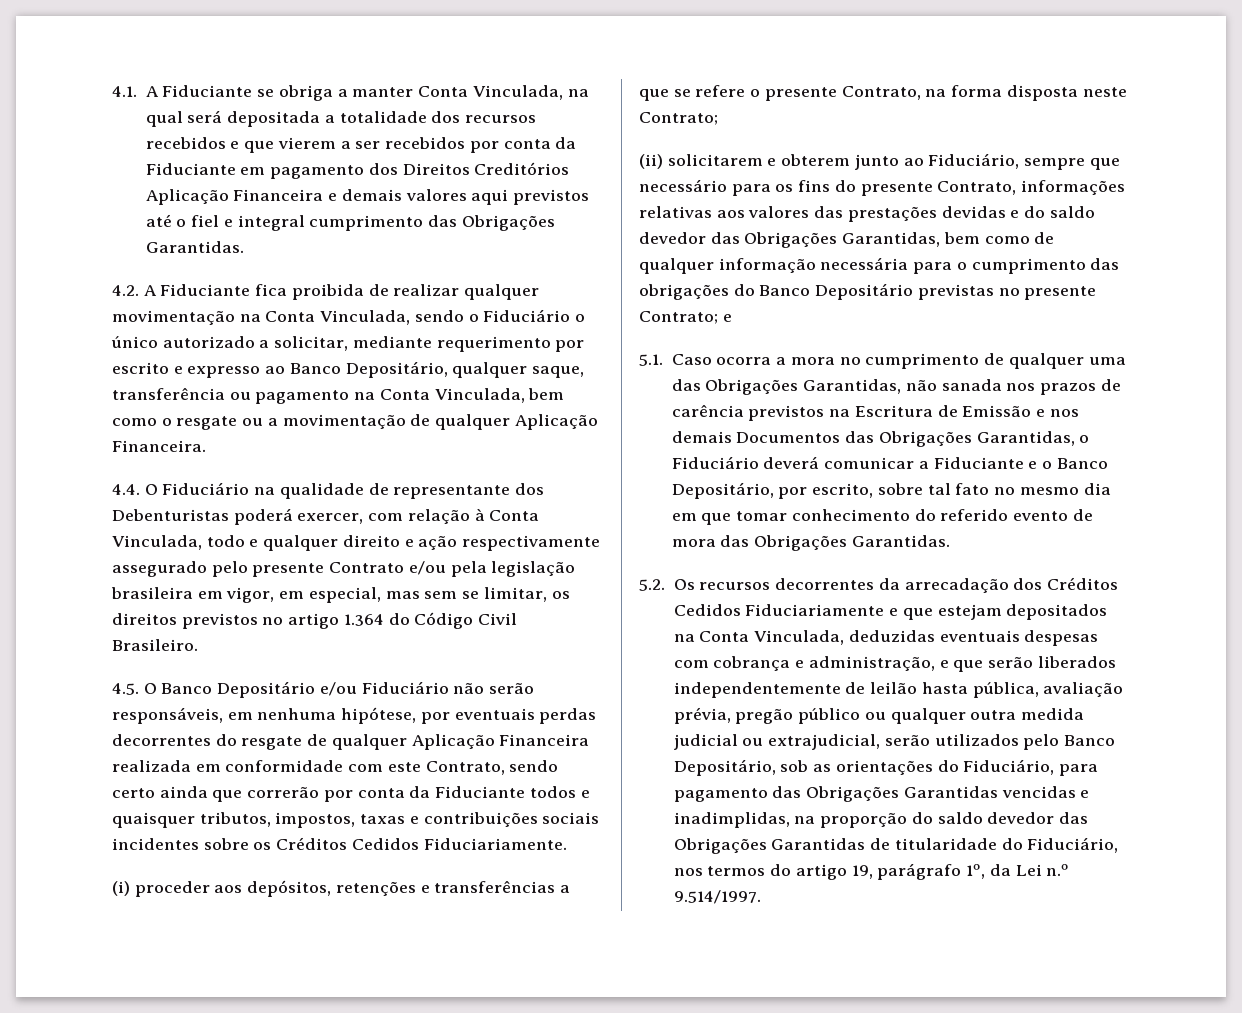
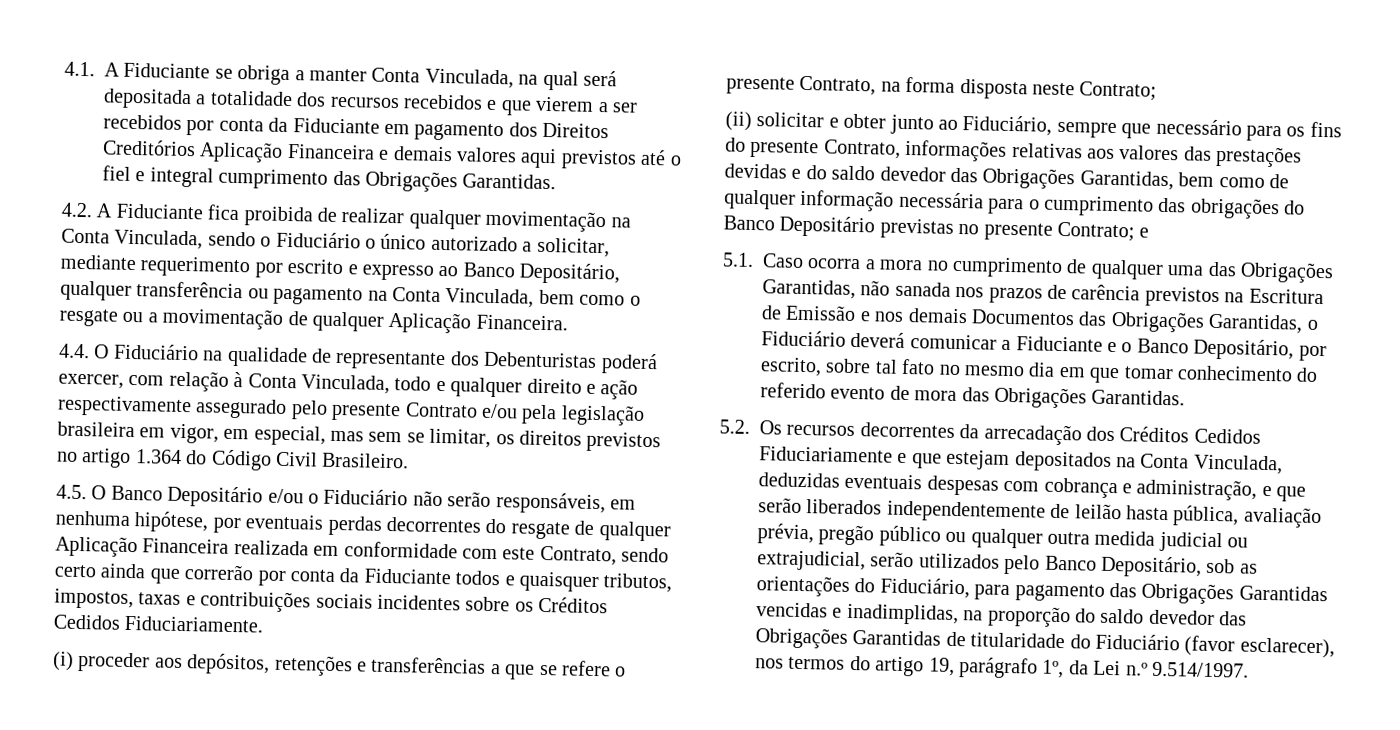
- 4.2. A Fiduciante fica proibida de realizar qualquer movimentação na Conta Vinculada, sendo o Fiduciário o único autorizado a solicitar, mediante requerimento por escrito e expresso ao Banco Depositário, qualquer saque, transferência ou pagamento na Conta Vinculada, bem como o resgate ou a movimentação de qualquer Aplicação Financeira.
+ 4.2. A Fiduciante fica proibida de realizar qualquer movimentação na Conta Vinculada, sendo o Fiduciário o único autorizado a solicitar, mediante requerimento por escrito e expresso ao Banco Depositário, qualquer transferência ou pagamento na Conta Vinculada, bem como o resgate ou a movimentação de qualquer Aplicação Financeira.
- 4.5. O Banco Depositário e/ou Fiduciário não serão responsáveis, em nenhuma hipótese, por eventuais perdas decorrentes do resgate de qualquer Aplicação Financeira realizada em conformidade com este Contrato, sendo certo ainda que correrão por conta da Fiduciante todos e quaisquer tributos, impostos, taxas e contribuições sociais incidentes sobre os Créditos Cedidos Fiduciariamente.
+ 4.5. O Banco Depositário e/ou o Fiduciário não serão responsáveis, em nenhuma hipótese, por eventuais perdas decorrentes do resgate de qualquer Aplicação Financeira realizada em conformidade com este Contrato, sendo certo ainda que correrão por conta da Fiduciante todos e quaisquer tributos, impostos, taxas e contribuições sociais incidentes sobre os Créditos Cedidos Fiduciariamente.
- (ii) solicitarem e obterem junto ao Fiduciário, sempre que necessário para os fins do presente Contrato, informações relativas aos valores das prestações devidas e do saldo devedor das Obrigações Garantidas, bem como de qualquer informação necessária para o cumprimento das obrigações do Banco Depositário previstas no presente Contrato; e
+ (ii) solicitar e obter junto ao Fiduciário, sempre que necessário para os fins do presente Contrato, informações relativas aos valores das prestações devidas e do saldo devedor das Obrigações Garantidas, bem como de qualquer informação necessária para o cumprimento das obrigações do Banco Depositário previstas no presente Contrato; e
- 5.2. Os recursos decorrentes da arrecadação dos Créditos Cedidos Fiduciariamente e que estejam depositados na Conta Vinculada, deduzidas eventuais despesas com cobrança e administração, e que serão liberados independentemente de leilão hasta pública, avaliação prévia, pregão público ou qualquer outra medida judicial ou extrajudicial, serão utilizados pelo Banco Depositário, sob as orientações do Fiduciário, para pagamento das Obrigações Garantidas vencidas e inadimplidas, na proporção do saldo devedor das Obrigações Garantidas de titularidade do Fiduciário, nos termos do artigo 19, parágrafo 1º, da Lei n.º 9.514/1997.
+ 5.2. Os recursos decorrentes da arrecadação dos Créditos Cedidos Fiduciariamente e que estejam depositados na Conta Vinculada, deduzidas eventuais despesas com cobrança e administração, e que serão liberados independentemente de leilão hasta pública, avaliação prévia, pregão público ou qualquer outra medida judicial ou extrajudicial, serão utilizados pelo Banco Depositário, sob as orientações do Fiduciário, para pagamento das Obrigações Garantidas vencidas e inadimplidas, na proporção do saldo devedor das Obrigações Garantidas de titularidade do Fiduciário (favor esclarecer), nos termos do artigo 19, parágrafo 1º, da Lei n.º 9.514/1997.

